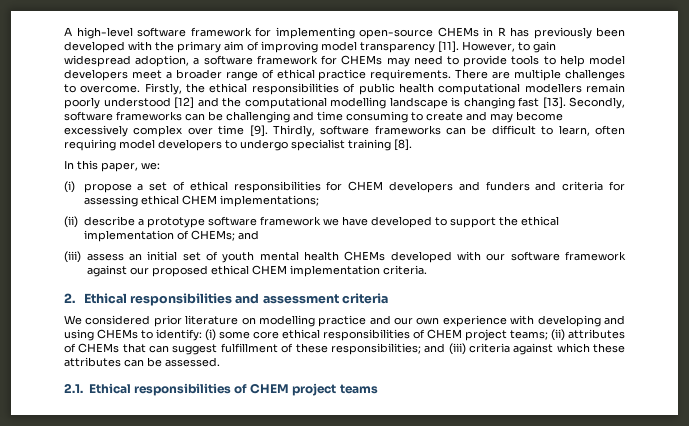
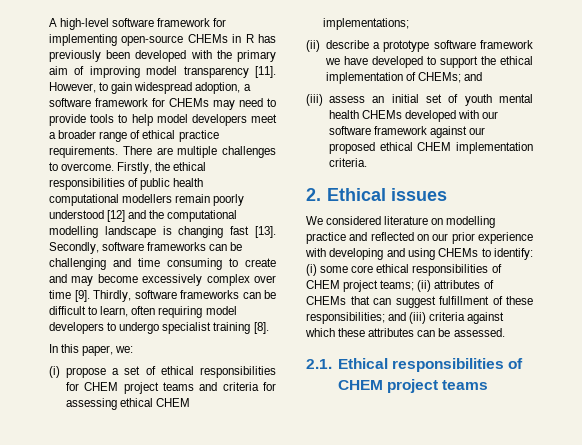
- (i) propose a set of ethical responsibilities for CHEM developers and funders and criteria for assessing ethical CHEM implementations;
+ (i) propose a set of ethical responsibilities for CHEM project teams and criteria for assessing ethical CHEM implementations;
- 2. Ethical responsibilities and assessment criteria
+ 2. Ethical issues
- We considered prior literature on modelling practice and our own experience with developing and using CHEMs to identify: (i) some core ethical responsibilities of CHEM project teams; (ii) attributes of CHEMs that can suggest fulfillment of these responsibilities; and (iii) criteria against which these attributes can be assessed.
+ We considered literature on modelling practice and reflected on our prior experience with developing and using CHEMs to identify: (i) some core ethical responsibilities of CHEM project teams; (ii) attributes of CHEMs that can suggest fulfillment of these responsibilities; and (iii) criteria against which these attributes can be assessed.

